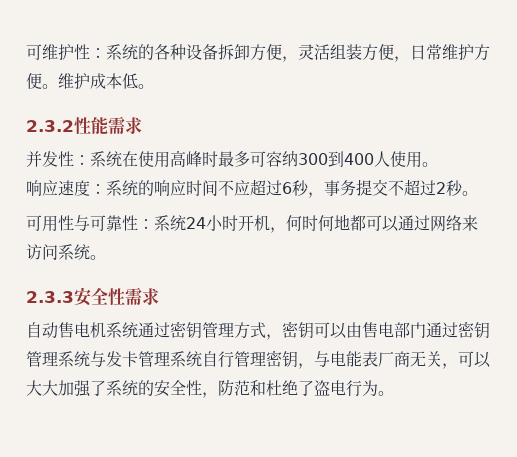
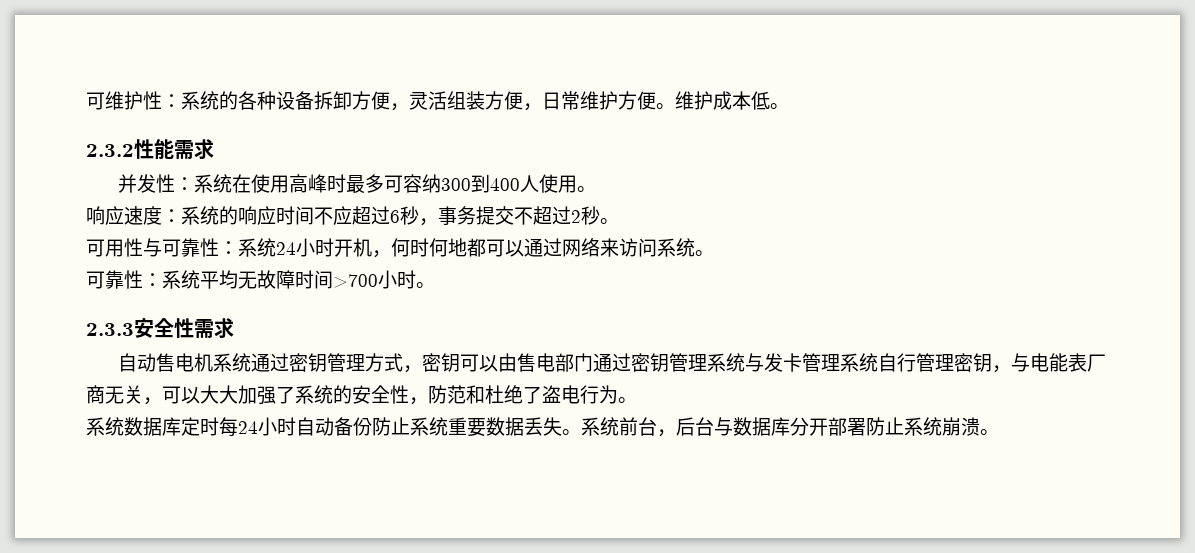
+ 可靠性：系统平均无故障时间>700小时。
+ 系统数据库定时每24小时自动备份防止系统重要数据丢失。系统前台，后台与数据库分开部署防止系统崩溃。

